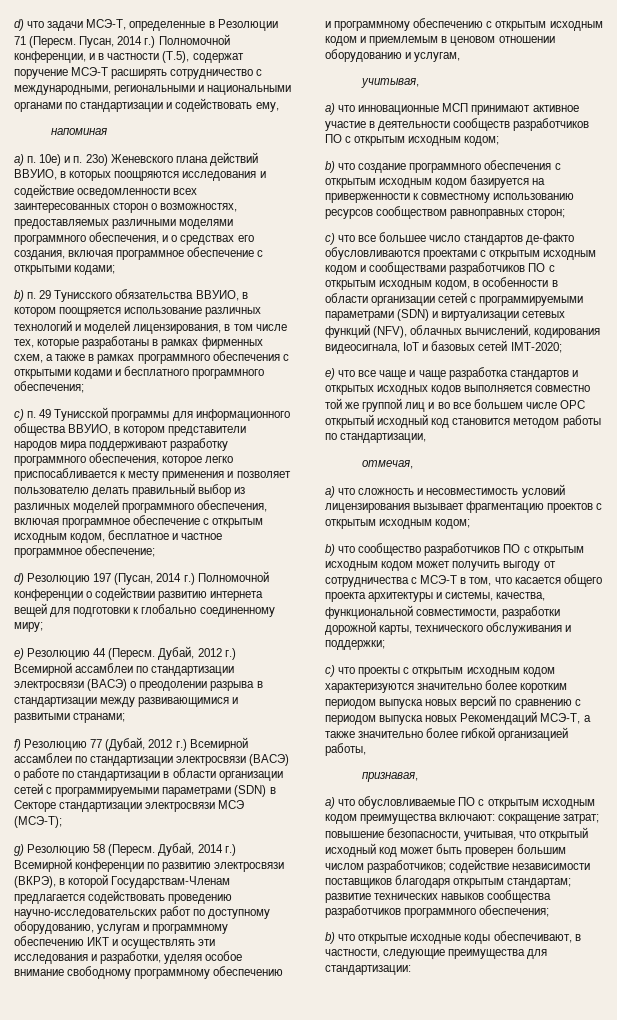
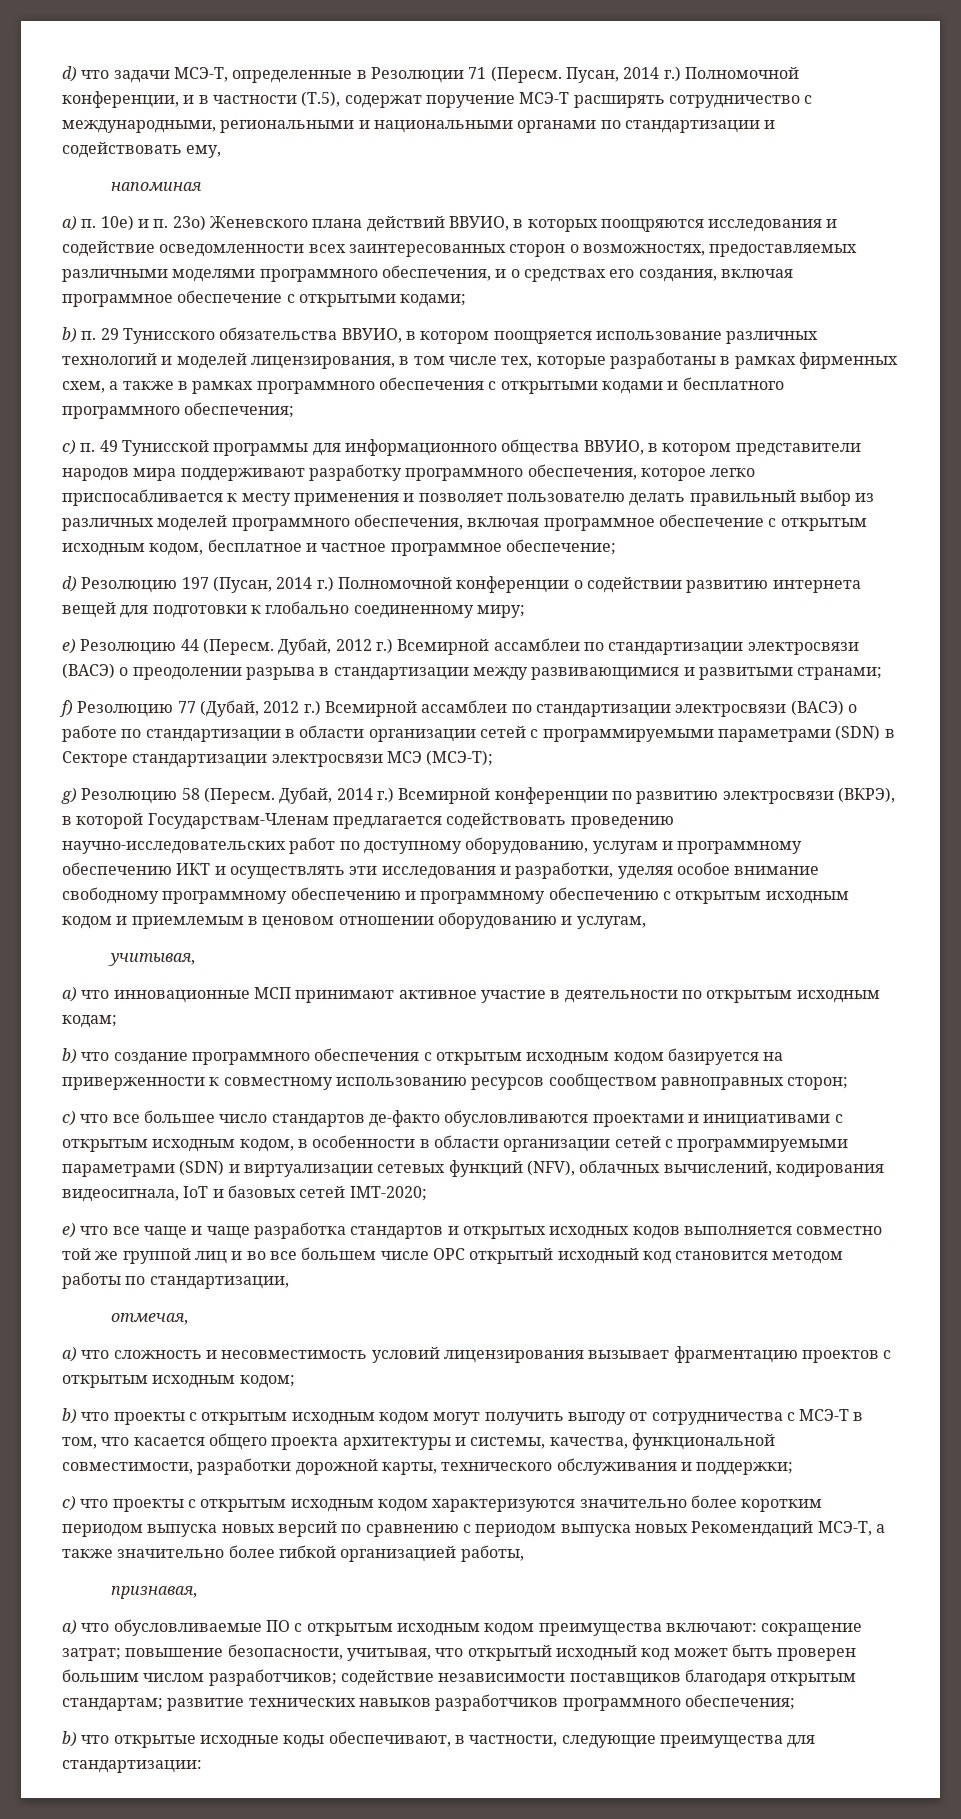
- a) что инновационные МСП принимают активное участие в деятельности сообществ разработчиков ПО с открытым исходным кодом;
+ a) что инновационные МСП принимают активное участие в деятельности по открытым исходным кодам;
- c) что все большее число стандартов де-факто обусловливаются проектами с открытым исходным кодом и сообществами разработчиков ПО с открытым исходным кодом, в особенности в области организации сетей с программируемыми параметрами (SDN) и виртуализации сетевых функций (NFV), облачных вычислений, кодирования видеосигнала, IoT и базовых сетей IMT-2020;
+ c) что все большее число стандартов де-факто обусловливаются проектами и инициативами с открытым исходным кодом, в особенности в области организации сетей с программируемыми параметрами (SDN) и виртуализации сетевых функций (NFV), облачных вычислений, кодирования видеосигнала, IoT и базовых сетей IMT-2020;
- b) что сообщество разработчиков ПО с открытым исходным кодом может получить выгоду от сотрудничества с МСЭ-Т в том, что касается общего проекта архитектуры и системы, качества, функциональной совместимости, разработки дорожной карты, технического обслуживания и поддержки;
+ b) что проекты с открытым исходным кодом могут получить выгоду от сотрудничества с МСЭ-Т в том, что касается общего проекта архитектуры и системы, качества, функциональной совместимости, разработки дорожной карты, технического обслуживания и поддержки;
- a) что обусловливаемые ПО с открытым исходным кодом преимущества включают: сокращение затрат; повышение безопасности, учитывая, что открытый исходный код может быть проверен большим числом разработчиков; содействие независимости поставщиков благодаря открытым стандартам; развитие технических навыков сообщества разработчиков программного обеспечения;
+ a) что обусловливаемые ПО с открытым исходным кодом преимущества включают: сокращение затрат; повышение безопасности, учитывая, что открытый исходный код может быть проверен большим числом разработчиков; содействие независимости поставщиков благодаря открытым стандартам; развитие технических навыков разработчиков программного обеспечения;

